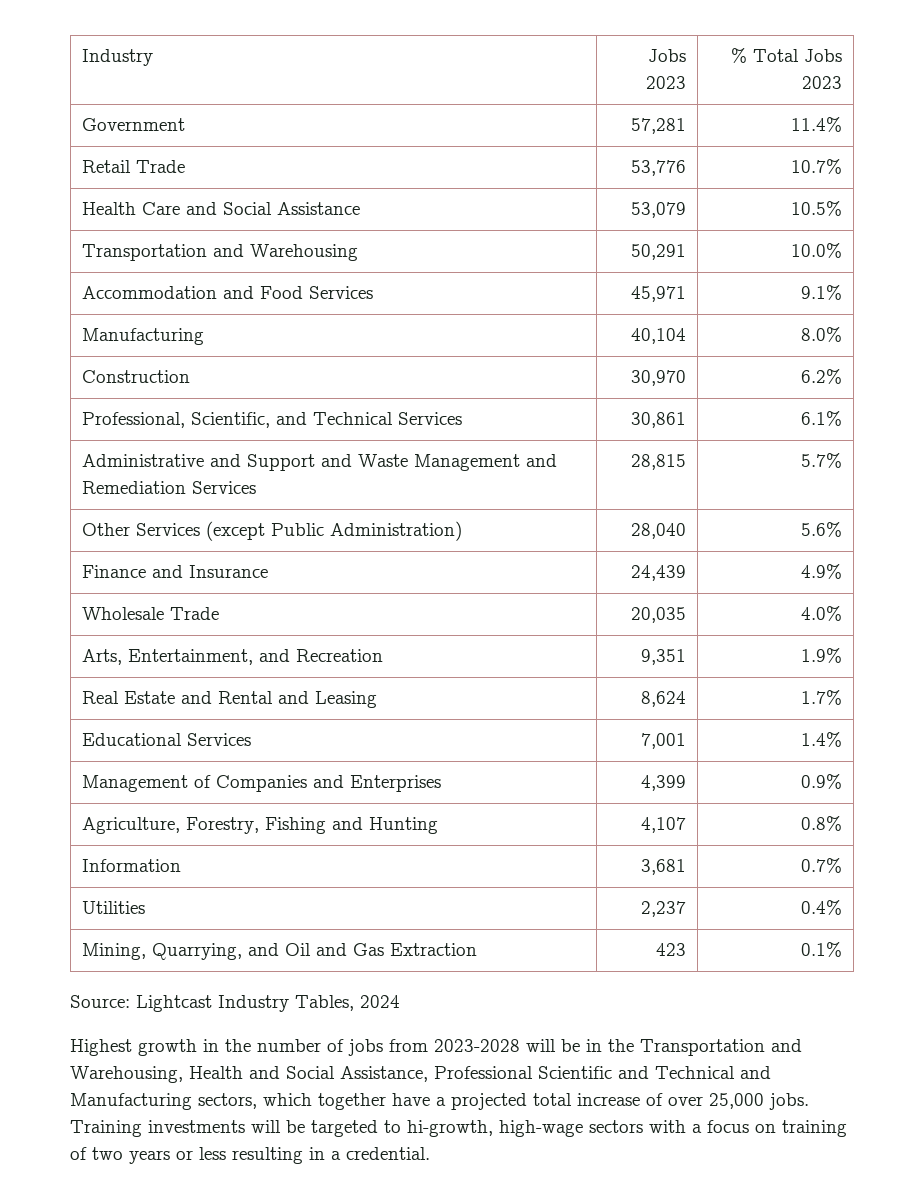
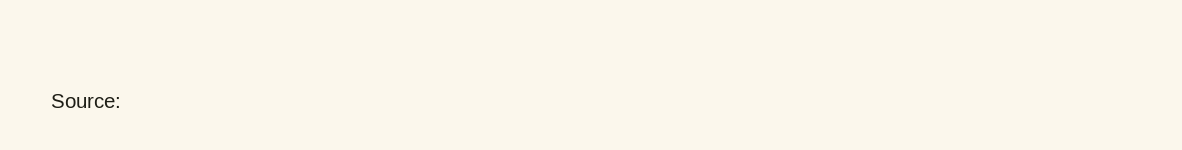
- Industry | Jobs 2023 | % Total Jobs 2023
- Government | 57,281 | 11.4%
- Retail Trade | 53,776 | 10.7%
- Health Care and Social Assistance | 53,079 | 10.5%
- Transportation and Warehousing | 50,291 | 10.0%
- Accommodation and Food Services | 45,971 | 9.1%
- Manufacturing | 40,104 | 8.0%
- Construction | 30,970 | 6.2%
- Professional, Scientific, and Technical Services | 30,861 | 6.1%
- Administrative and Support and Waste Management and Remediation Services | 28,815 | 5.7%
- Other Services (except Public Administration) | 28,040 | 5.6%
- Finance and Insurance | 24,439 | 4.9%
- Wholesale Trade | 20,035 | 4.0%
- Arts, Entertainment, and Recreation | 9,351 | 1.9%
- Real Estate and Rental and Leasing | 8,624 | 1.7%
- Educational Services | 7,001 | 1.4%
- Management of Companies and Enterprises | 4,399 | 0.9%
- Agriculture, Forestry, Fishing and Hunting | 4,107 | 0.8%
- Information | 3,681 | 0.7%
- Utilities | 2,237 | 0.4%
- Mining, Quarrying, and Oil and Gas Extraction | 423 | 0.1%
- Source: Lightcast Industry Tables, 2024
- Highest growth in the number of jobs from 2023-2028 will be in the Transportation and Warehousing, Health and Social Assistance, Professional Scientific and Technical and Manufacturing sectors, which together have a projected total increase of over 25,000 jobs. Training investments will be targeted to hi-growth, high-wage sectors with a focus on training of two years or less resulting in a credential.
+ Source:

